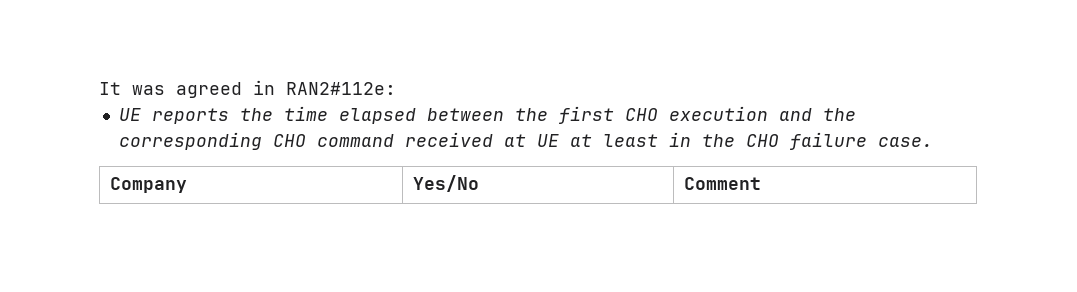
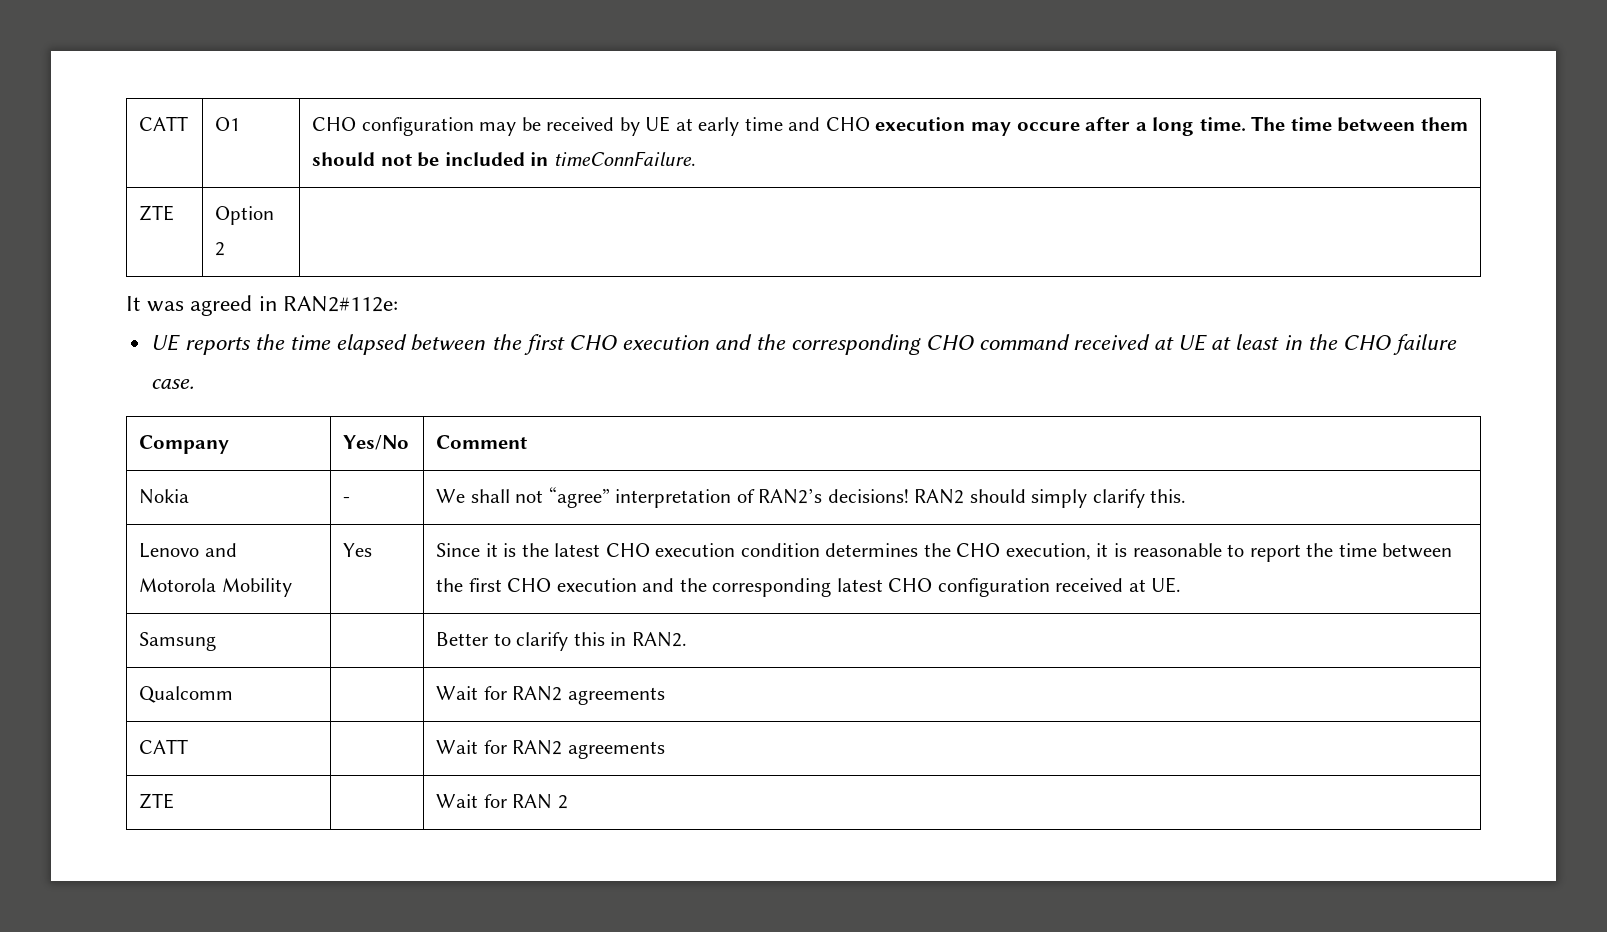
+ CATT | O1 | CHO configuration may be received by UE at early time and CHO execution may occure after a long time. The time between them should not be included in timeConnFailure.
+ ZTE | Option 2 |
+ Nokia | - | We shall not “agree” interpretation of RAN2’s decisions! RAN2 should simply clarify this.
+ Lenovo and Motorola Mobility | Yes | Since it is the latest CHO execution condition determines the CHO execution, it is reasonable to report the time between the first CHO execution and the corresponding latest CHO configuration received at UE.
+ Samsung | | Better to clarify this in RAN2.
+ Qualcomm | | Wait for RAN2 agreements
+ CATT | | Wait for RAN2 agreements
+ ZTE | | Wait for RAN 2

